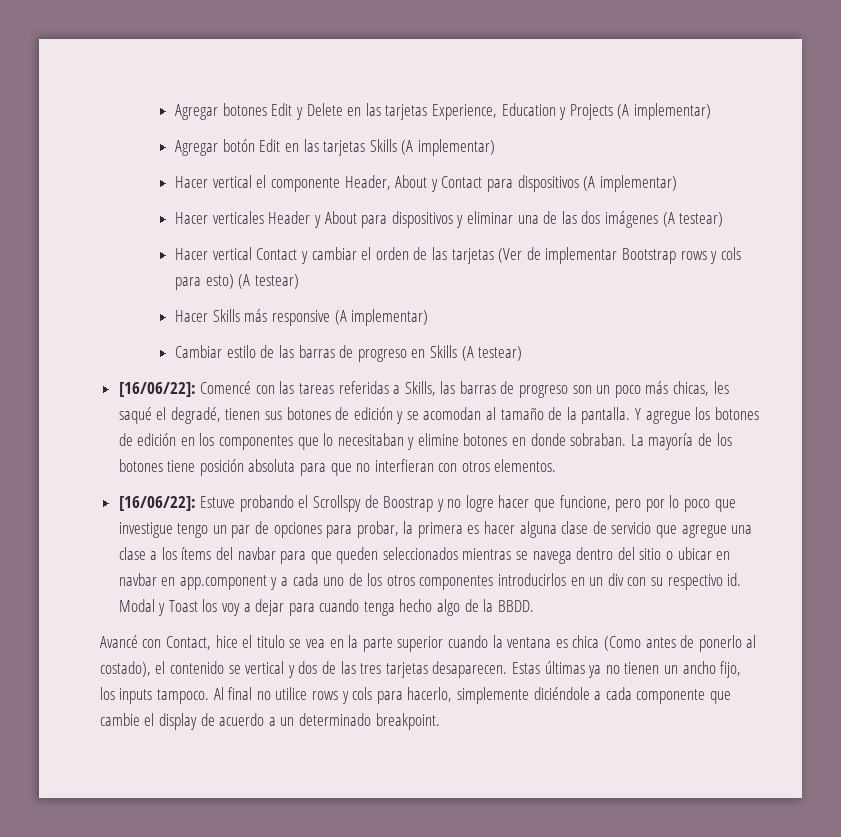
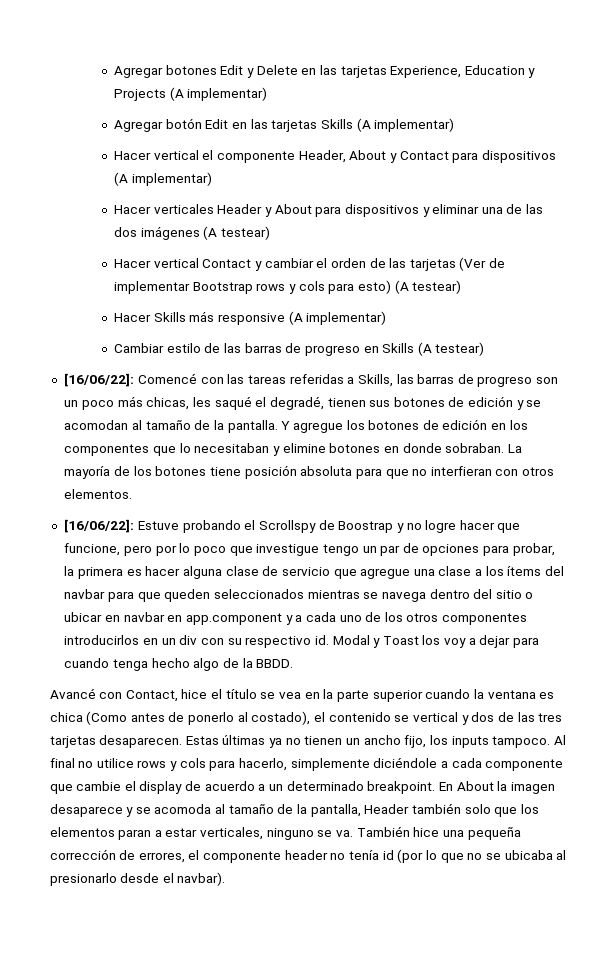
- Avancé con Contact, hice el titulo se vea en la parte superior cuando la ventana es chica (Como antes de ponerlo al costado), el contenido se vertical y dos de las tres tarjetas desaparecen.
+ Avancé con Contact, hice el título se vea en la parte superior cuando la ventana es chica (Como antes de ponerlo al costado), el contenido se vertical y dos de las tres tarjetas desaparecen.
+ En About la imagen desaparece y se acomoda al tamaño de la pantalla, Header también solo que los elementos paran a estar verticales, ninguno se va. También hice una pequeña corrección de errores, el componente header no tenía id (por lo que no se ubicaba al presionarlo desde el navbar).

